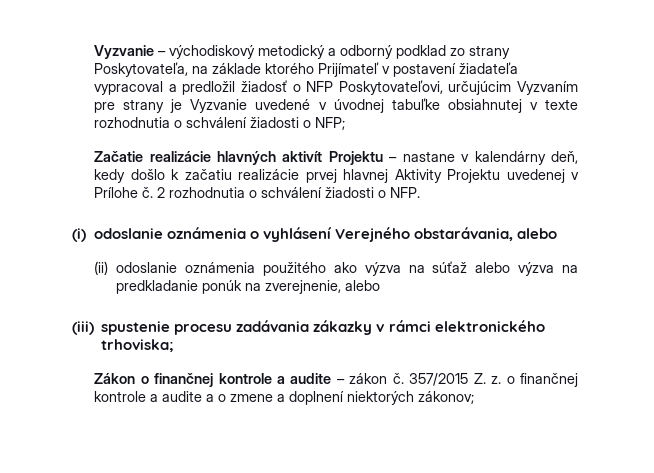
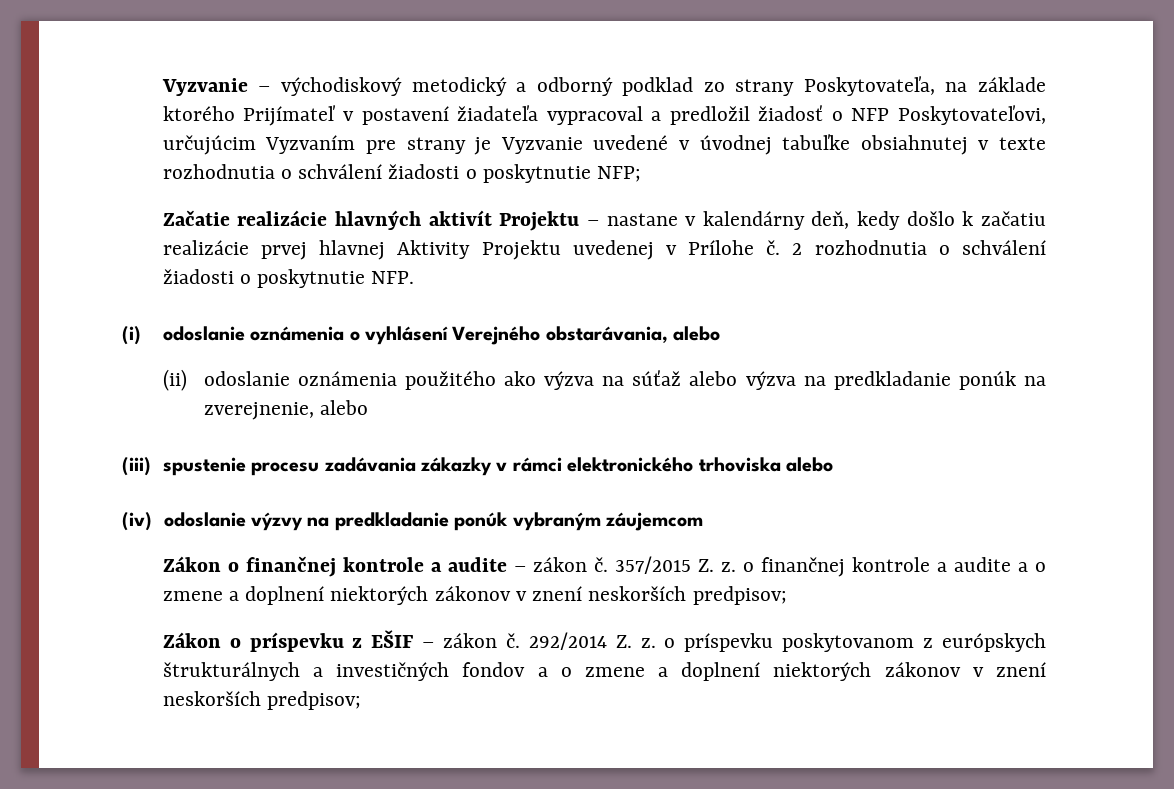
- Vyzvanie – východiskový metodický a odborný podklad zo strany Poskytovateľa, na základe ktorého Prijímateľ v postavení žiadateľa vypracoval a predložil žiadosť o NFP Poskytovateľovi, určujúcim Vyzvaním pre strany je Vyzvanie uvedené v úvodnej tabuľke obsiahnutej v texte rozhodnutia o schválení žiadosti o NFP;
+ Vyzvanie – východiskový metodický a odborný podklad zo strany Poskytovateľa, na základe ktorého Prijímateľ v postavení žiadateľa vypracoval a predložil žiadosť o NFP Poskytovateľovi, určujúcim Vyzvaním pre strany je Vyzvanie uvedené v úvodnej tabuľke obsiahnutej v texte rozhodnutia o schválení žiadosti o poskytnutie NFP;
- 2 rozhodnutia o schválení žiadosti o NFP.
+ 2 rozhodnutia o schválení žiadosti o poskytnutie NFP.
- (iii) spustenie procesu zadávania zákazky v rámci elektronického trhoviska;
+ (iii) spustenie procesu zadávania zákazky v rámci elektronického trhoviska alebo
+ (iv) odoslanie výzvy na predkladanie ponúk vybraným záujemcom
- 357/2015 Z. z. o finančnej kontrole a audite a o zmene a doplnení niektorých zákonov;
+ 357/2015 Z. z. o finančnej kontrole a audite a o zmene a doplnení niektorých zákonov v znení neskorších predpisov;
+ Zákon o príspevku z EŠIF – zákon č. 292/2014 Z. z. o príspevku poskytovanom z európskych štrukturálnych a investičných fondov a o zmene a doplnení niektorých zákonov v znení neskorších predpisov;

